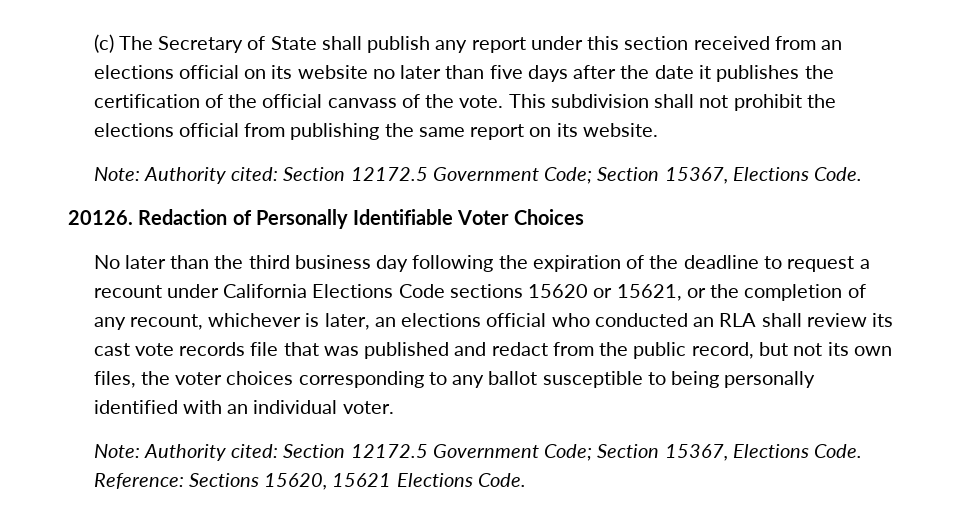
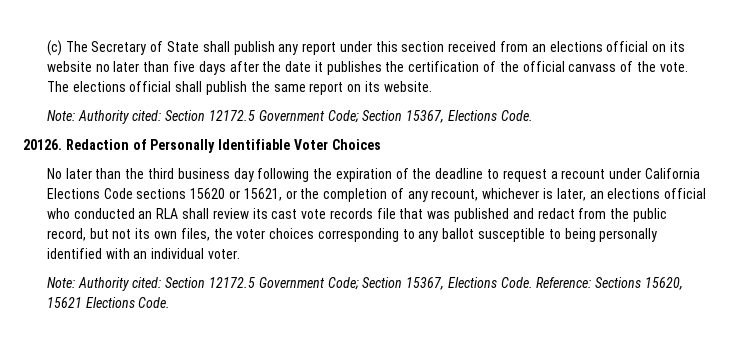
- This subdivision shall not prohibit the elections official from publishing the same report on its website.
+ The elections official shall publish the same report on its website.

